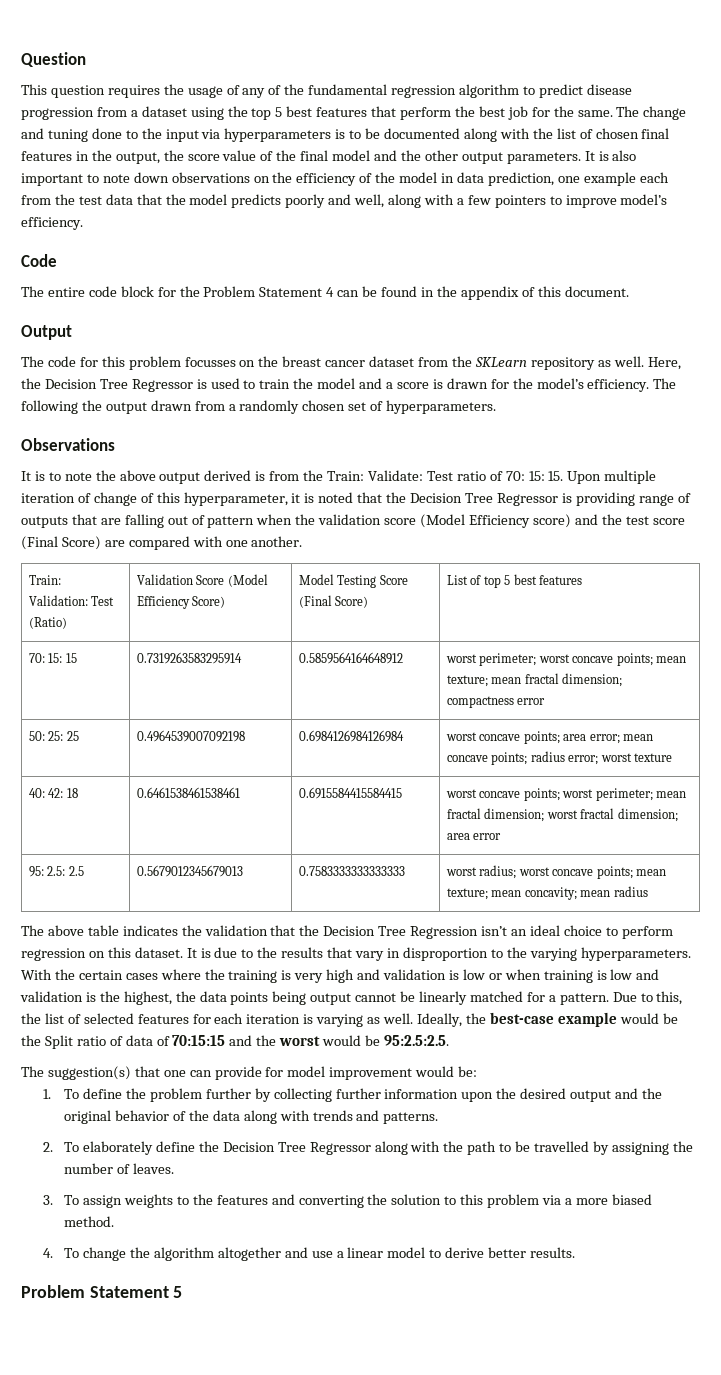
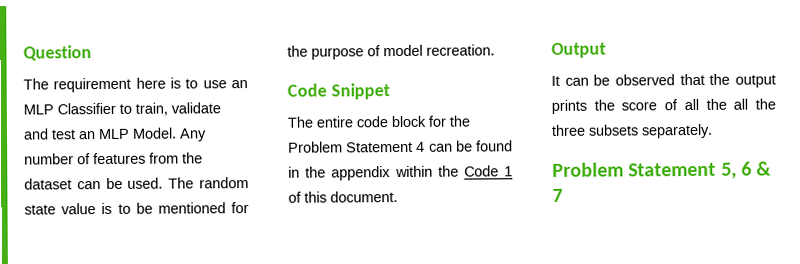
- This question requires the usage of any of the fundamental regression algorithm to predict disease progression from a dataset using the top 5 best features that perform the best job for the same. The change and tuning done to the input via hyperparameters is to be documented along with the list of chosen final features in the output, the score value of the final model and the other output parameters. It is also important to note down observations on the efficiency of the model in data prediction, one example each from the test data that the model predicts poorly and well, along with a few pointers to improve model’s efficiency.
- Code
+ The requirement here is to use an MLP Classifier to train, validate and test an MLP Model. Any number of features from the dataset can be used. The random state value is to be mentioned for the purpose of model recreation.
+ Code Snippet
- The entire code block for the Problem Statement 4 can be found in the appendix of this document.
+ The entire code block for the Problem Statement 4 can be found in the appendix within the Code 1 of this document.
- The code for this problem focusses on the breast cancer dataset from the SKLearn repository as well. Here, the Decision Tree Regressor is used to train the model and a score is drawn for the model’s efficiency. The following the output drawn from a randomly chosen set of hyperparameters.
- Observations
- It is to note the above output derived is from the Train: Validate: Test ratio of 70: 15: 15. Upon multiple iteration of change of this hyperparameter, it is noted that the Decision Tree Regressor is providing range of outputs that are falling out of pattern when the validation score (Model Efficiency score) and the test score (Final Score) are compared with one another.
- Train: Validation: Test (Ratio) | Validation Score (Model Efficiency Score) | Model Testing Score (Final Score) | List of top 5 best features
- 70: 15: 15 | 0.7319263583295914 | 0.5859564164648912 | worst perimeter; worst concave points; mean texture; mean fractal dimension; compactness error
- 50: 25: 25 | 0.4964539007092198 | 0.6984126984126984 | worst concave points; area error; mean concave points; radius error; worst texture
- 40: 42: 18 | 0.6461538461538461 | 0.6915584415584415 | worst concave points; worst perimeter; mean fractal dimension; worst fractal dimension; area error
- 95: 2.5: 2.5 | 0.5679012345679013 | 0.7583333333333333 | worst radius; worst concave points; mean texture; mean concavity; mean radius
- The above table indicates the validation that the Decision Tree Regression isn’t an ideal choice to perform regression on this dataset. It is due to the results that vary in disproportion to the varying hyperparameters. With the certain cases where the training is very high and validation is low or when training is low and validation is the highest, the data points being output cannot be linearly matched for a pattern. Due to this, the list of selected features for each iteration is varying as well. Ideally, the best-case example would be the Split ratio of data of 70:15:15 and the worst would be 95:2.5:2.5.
- The suggestion(s) that one can provide for model improvement would be:
- 1. To define the problem further by collecting further information upon the desired output and the original behavior of the data along with trends and patterns.
- 2. To elaborately define the Decision Tree Regressor along with the path to be travelled by assigning the number of leaves.
- 3. To assign weights to the features and converting the solution to this problem via a more biased method.
- 4. To change the algorithm altogether and use a linear model to derive better results.
- Problem Statement 5
+ It can be observed that the output prints the score of all the all the three subsets separately.
+ Problem Statement 5, 6 & 7

